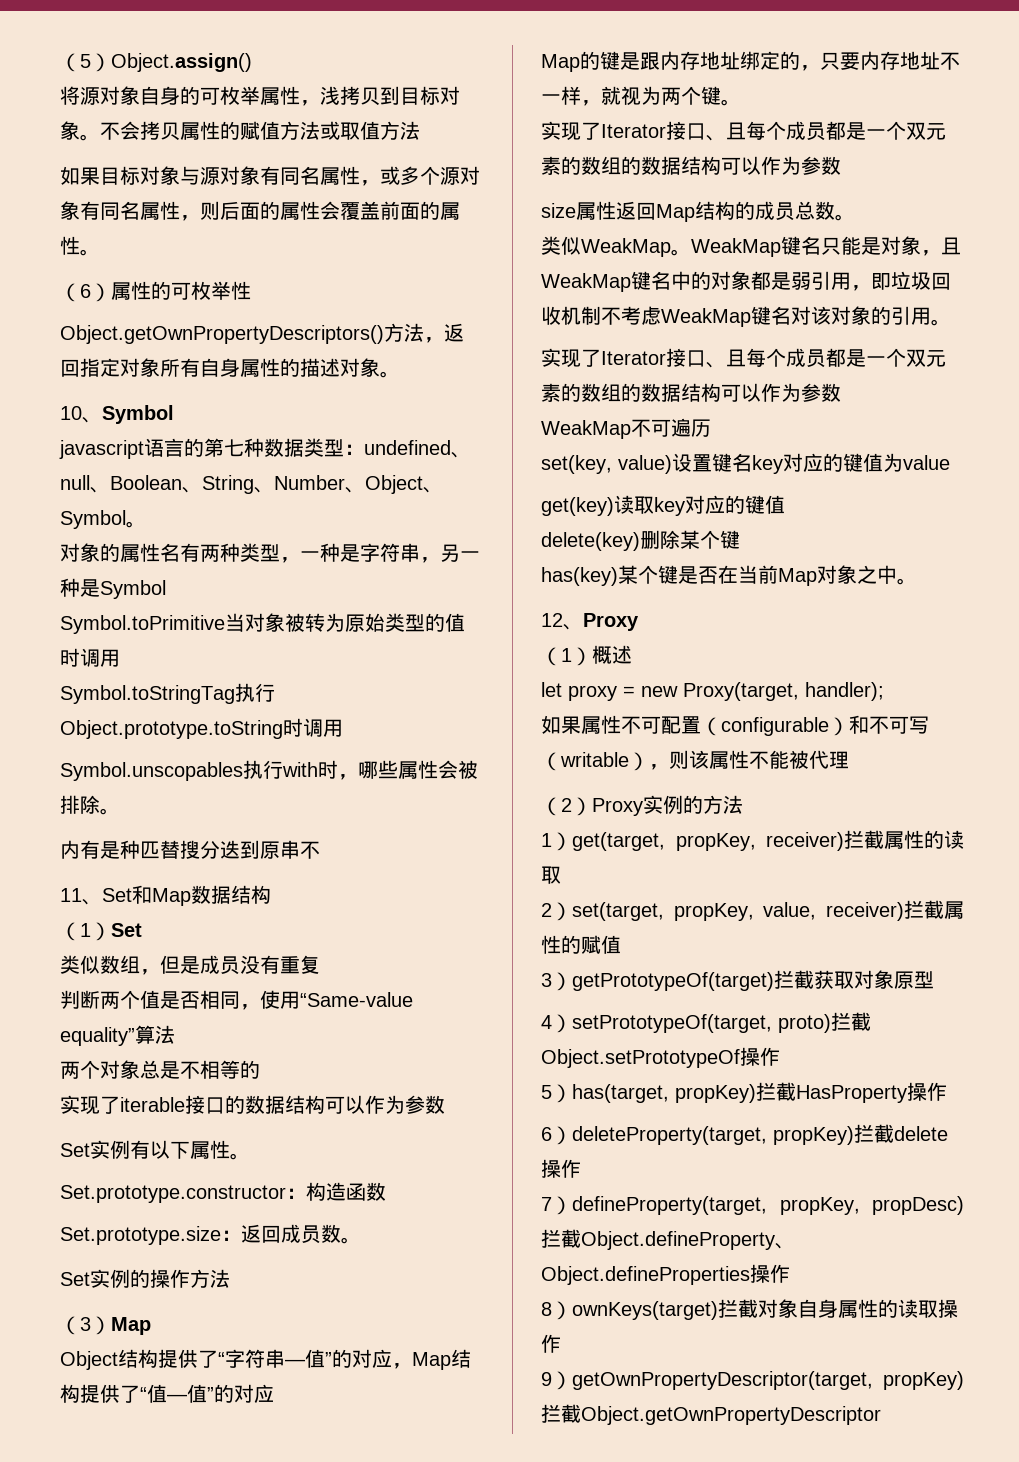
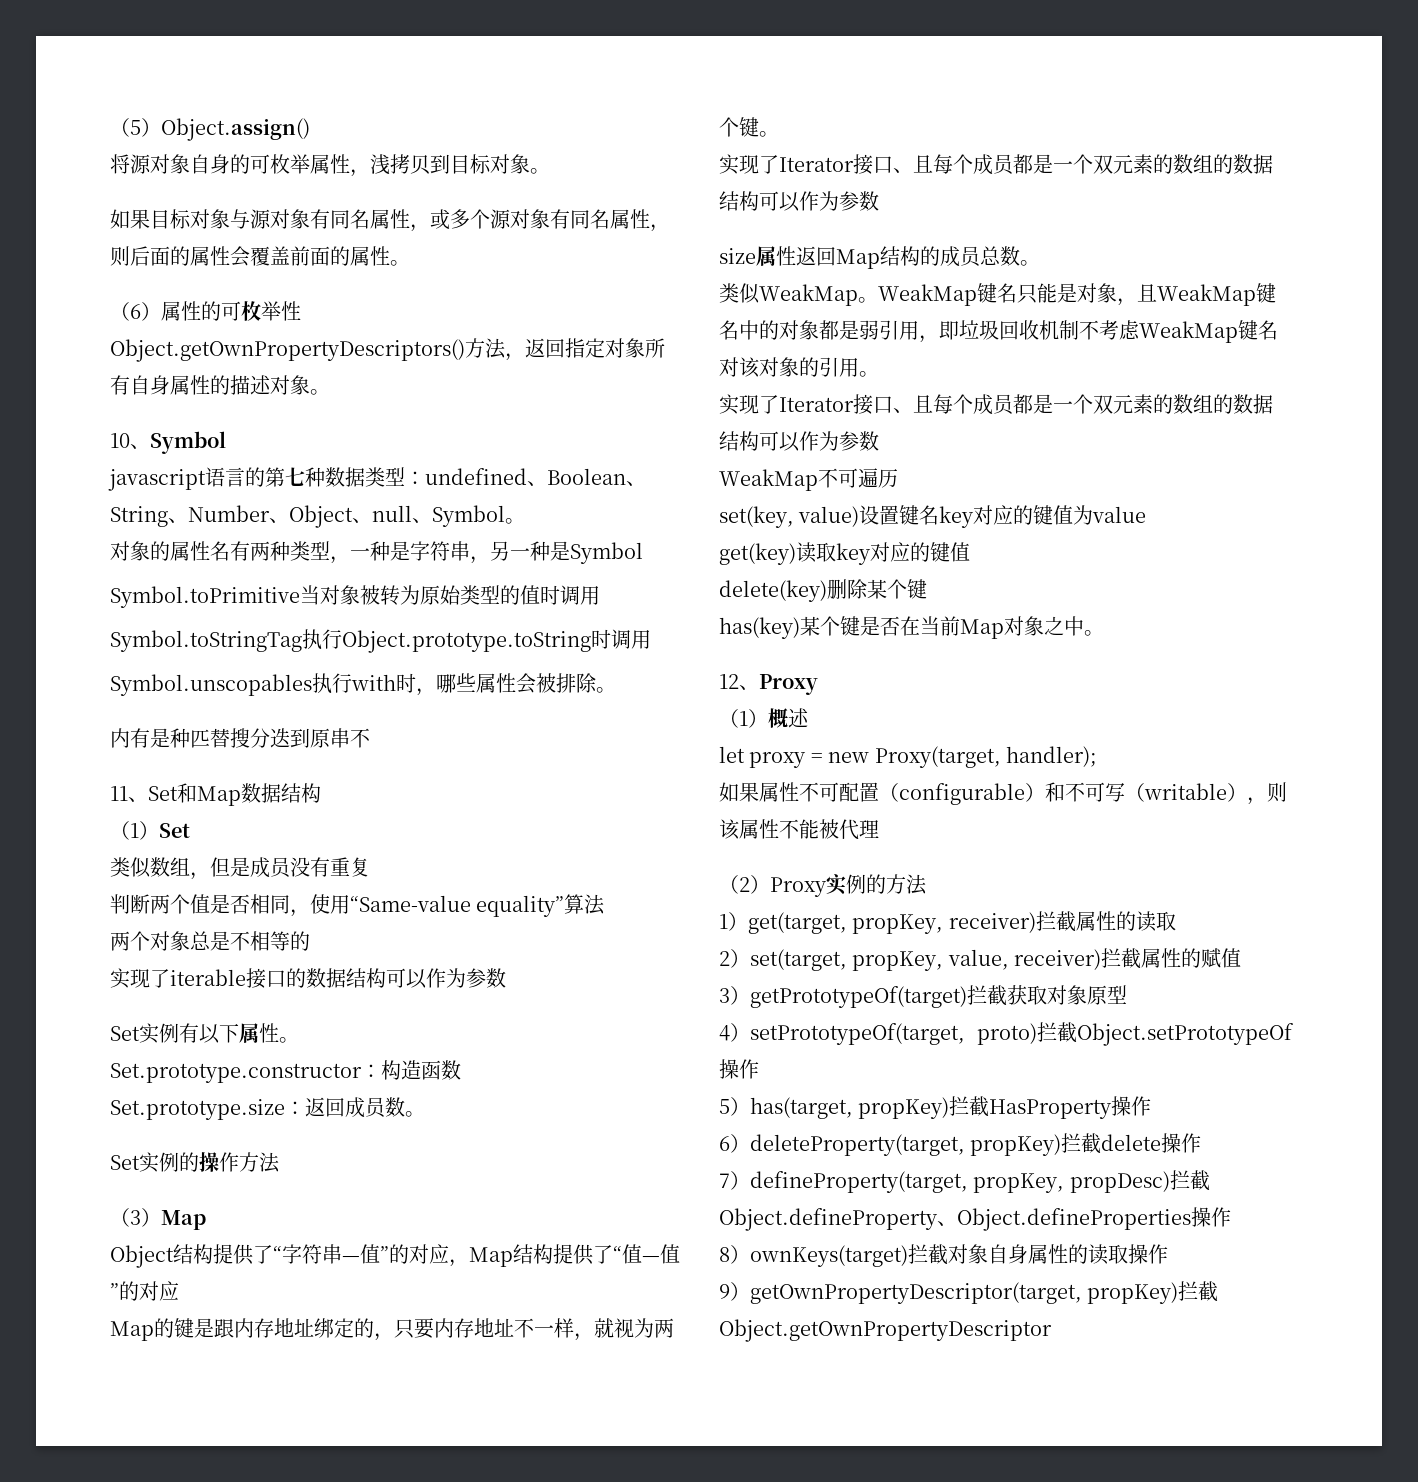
- 不会拷贝属性的赋值方法或取值方法
- javascript语言的第七种数据类型：undefined、null、Boolean、String、Number、Object、Symbol。
+ javascript语言的第七种数据类型：undefined、Boolean、String、Number、Object、null、Symbol。

